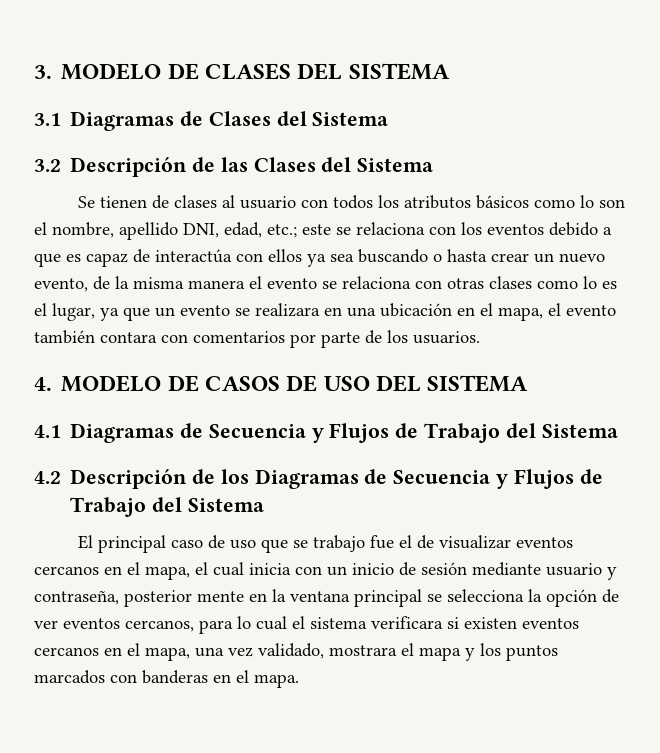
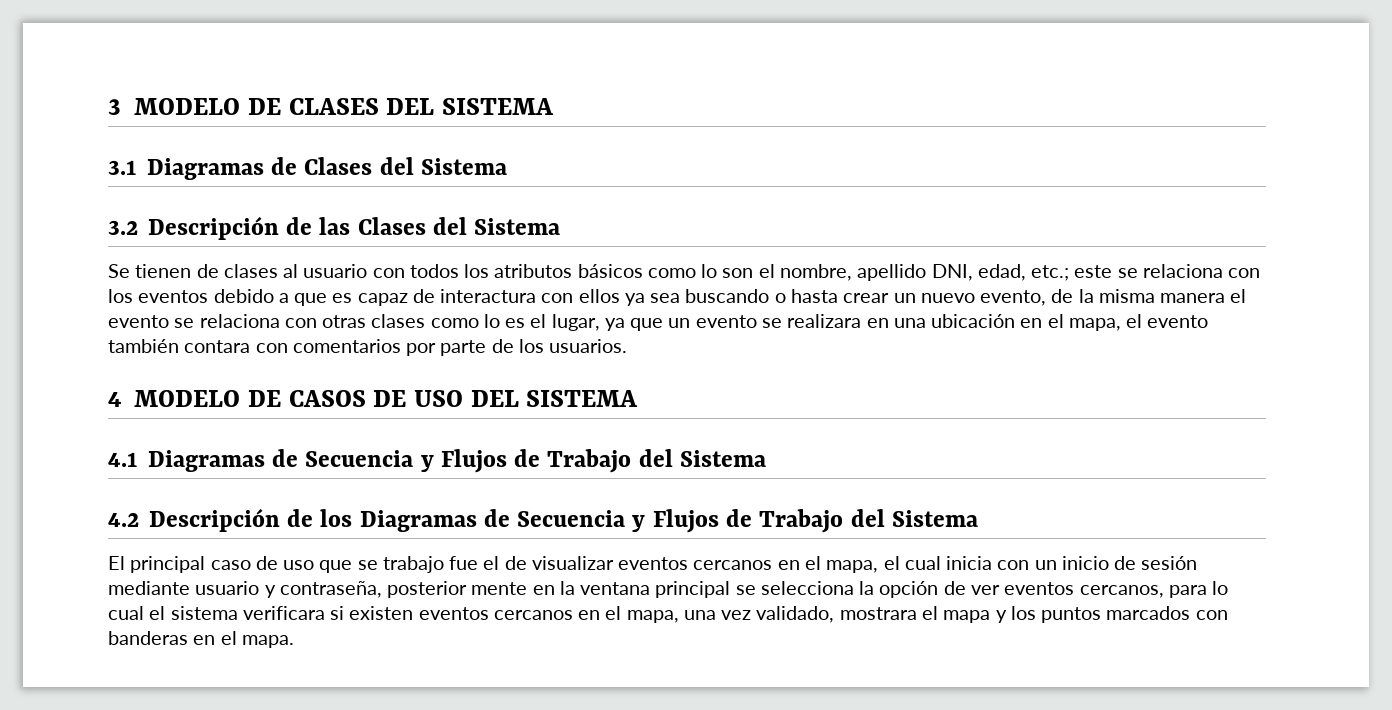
- 3. MODELO DE CLASES DEL SISTEMA
+ 3 MODELO DE CLASES DEL SISTEMA
- este se relaciona con los eventos debido a que es capaz de interactúa con ellos ya sea buscando o hasta crear un nuevo evento, de la misma manera el evento se relaciona con otras clases como lo es el lugar, ya que un evento se realizara en una ubicación en el mapa, el evento también contara con comentarios por parte de los usuarios.
+ este se relaciona con los eventos debido a que es capaz de interactura con ellos ya sea buscando o hasta crear un nuevo evento, de la misma manera el evento se relaciona con otras clases como lo es el lugar, ya que un evento se realizara en una ubicación en el mapa, el evento también contara con comentarios por parte de los usuarios.
- 4. MODELO DE CASOS DE USO DEL SISTEMA
+ 4 MODELO DE CASOS DE USO DEL SISTEMA

